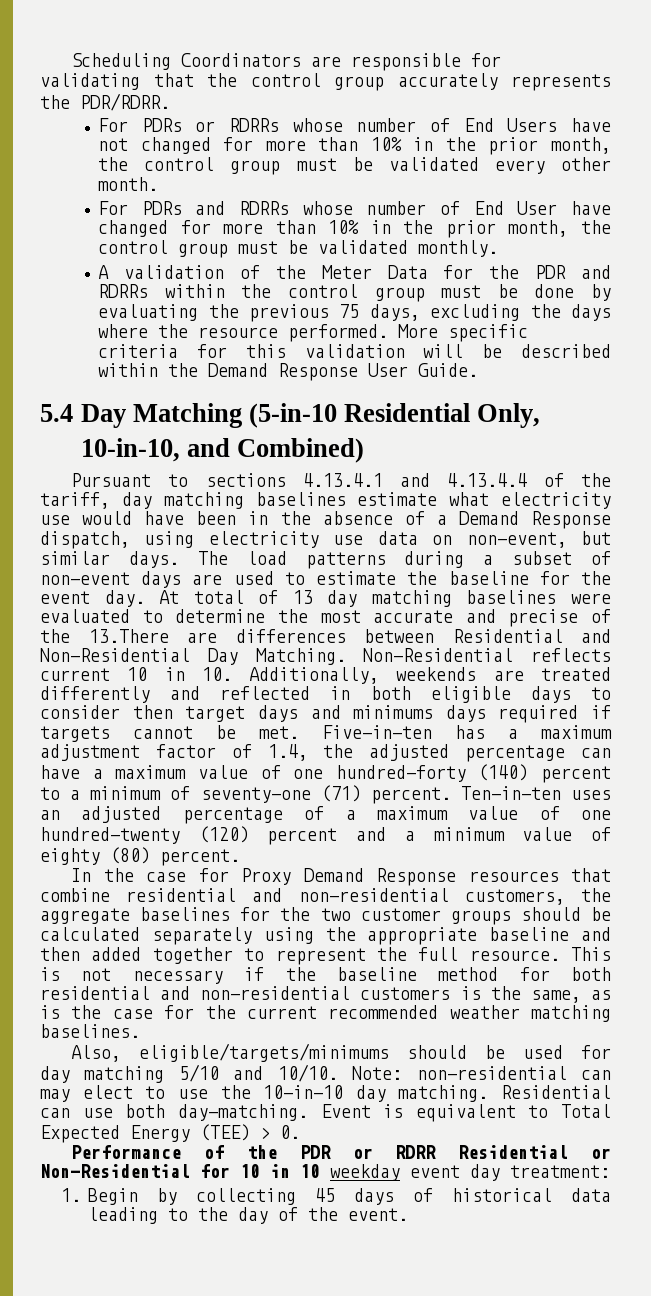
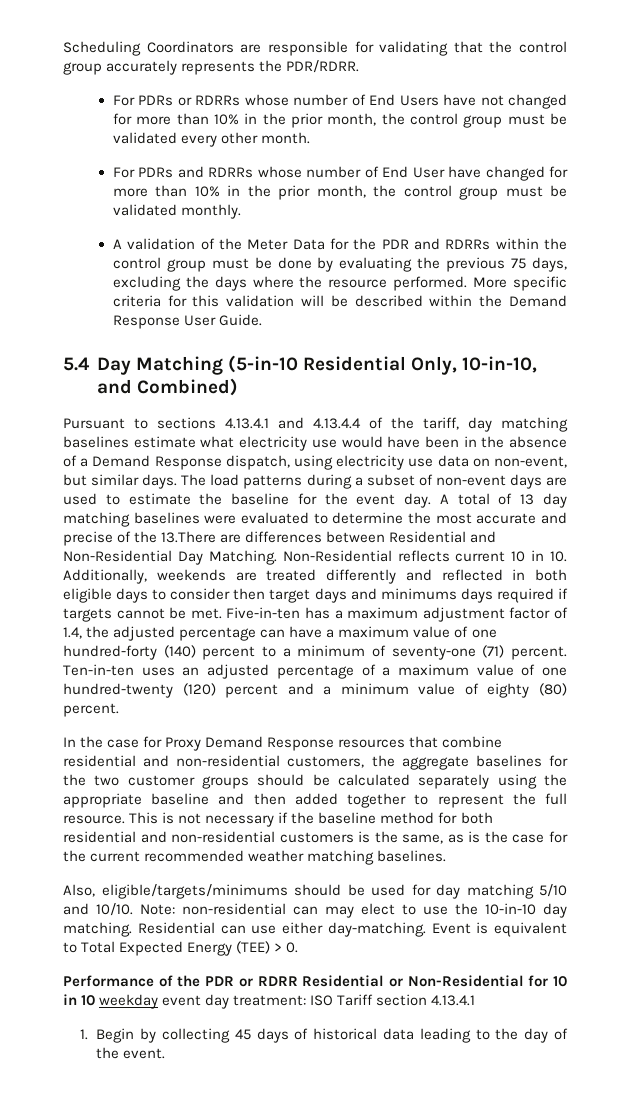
- At total of 13 day matching baselines were evaluated to determine the most accurate and precise of the 13.There are differences between Residential and Non-Residential Day Matching.
+ A total of 13 day matching baselines were evaluated to determine the most accurate and precise of the 13.There are differences between Residential and Non-Residential Day Matching.
- Residential can use both day-matching.
+ Residential can use either day-matching.
- Performance of the PDR or RDRR Residential or Non-Residential for 10 in 10 weekday event day treatment:
+ Performance of the PDR or RDRR Residential or Non-Residential for 10 in 10 weekday event day treatment: ISO Tariff section 4.13.4.1

